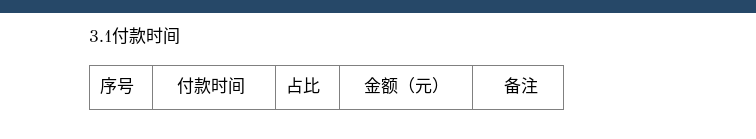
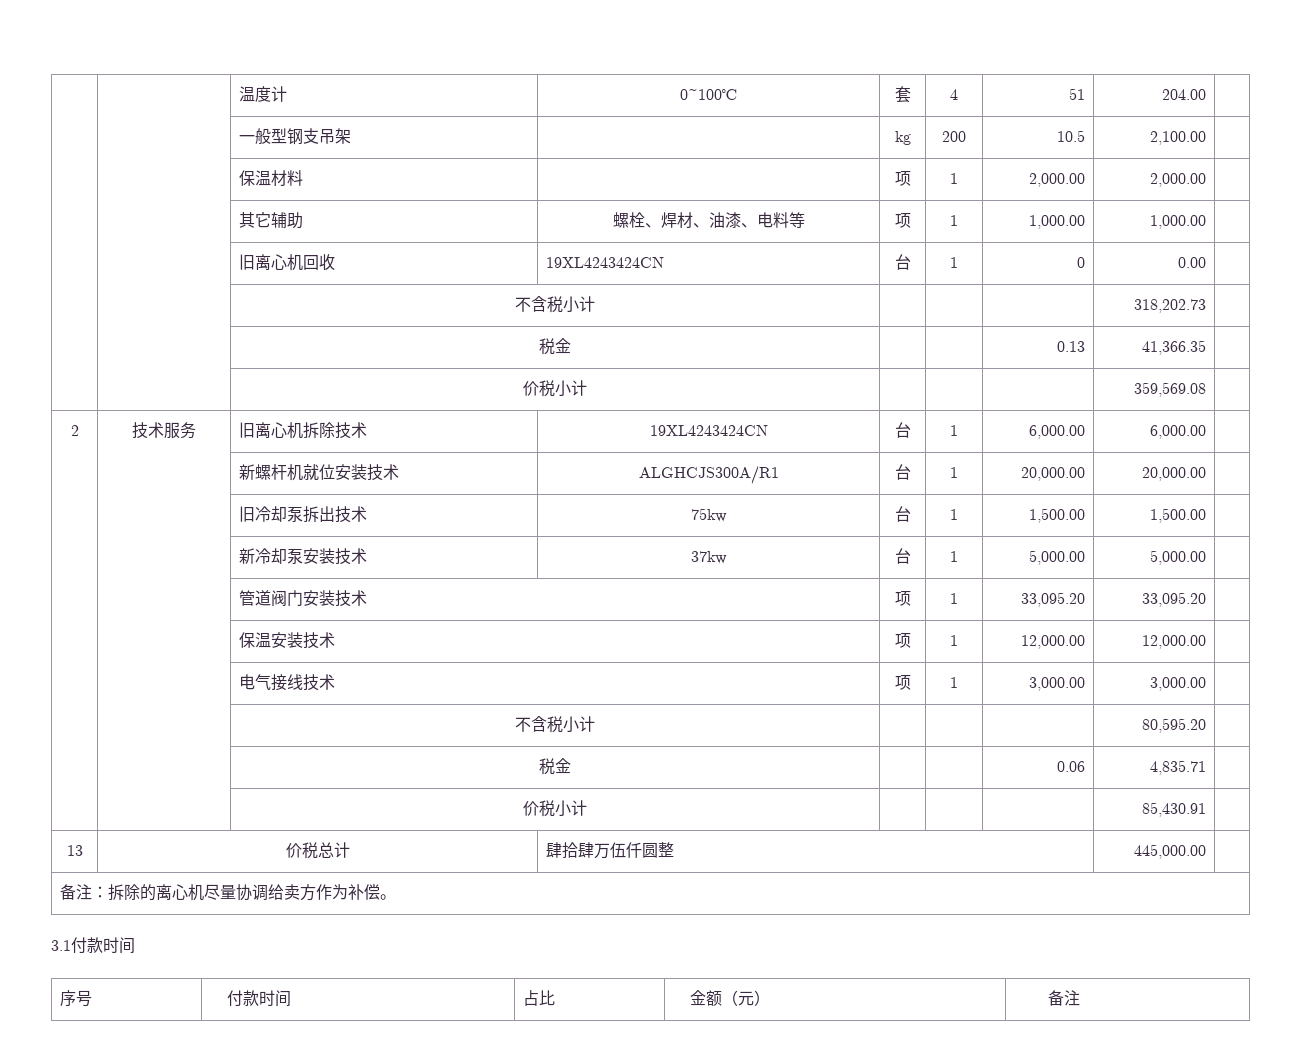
+ | | 温度计 | 0~100℃ | 套 | 4 | 51 | 204.00 |
+ | | 一般型钢支吊架 | | kg | 200 | 10.5 | 2,100.00 |
+ | | 保温材料 | | 项 | 1 | 2,000.00 | 2,000.00 |
+ | | 其它辅助 | 螺栓、焊材、油漆、电料等 | 项 | 1 | 1,000.00 | 1,000.00 |
+ | | 旧离心机回收 | 19XL4243424CN | 台 | 1 | 0 | 0.00 |
+ | | 不含税小计 | | | | 318,202.73 |
+ | | 税金 | | | 0.13 | 41,366.35 |
+ | | 价税小计 | | | | 359,569.08 |
+ 2 | 技术服务 | 旧离心机拆除技术 | 19XL4243424CN | 台 | 1 | 6,000.00 | 6,000.00 |
+ | | 新螺杆机就位安装技术 | ALGHCJS300A/R1 | 台 | 1 | 20,000.00 | 20,000.00 |
+ | | 旧冷却泵拆出技术 | 75kw | 台 | 1 | 1,500.00 | 1,500.00 |
+ | | 新冷却泵安装技术 | 37kw | 台 | 1 | 5,000.00 | 5,000.00 |
+ | | 管道阀门安装技术 | 项 | 1 | 33,095.20 | 33,095.20 |
+ | | 保温安装技术 | 项 | 1 | 12,000.00 | 12,000.00 |
+ | | 电气接线技术 | 项 | 1 | 3,000.00 | 3,000.00 |
+ | | 不含税小计 | | | | 80,595.20 |
+ | | 税金 | | | 0.06 | 4,835.71 |
+ | | 价税小计 | | | | 85,430.91 |
+ 13 | 价税总计 | 肆拾肆万伍仟圆整 | 445,000.00 |
+ 备注：拆除的离心机尽量协调给卖方作为补偿。

